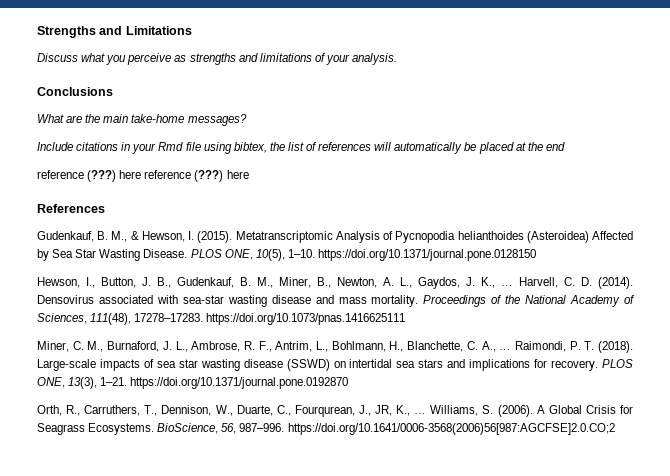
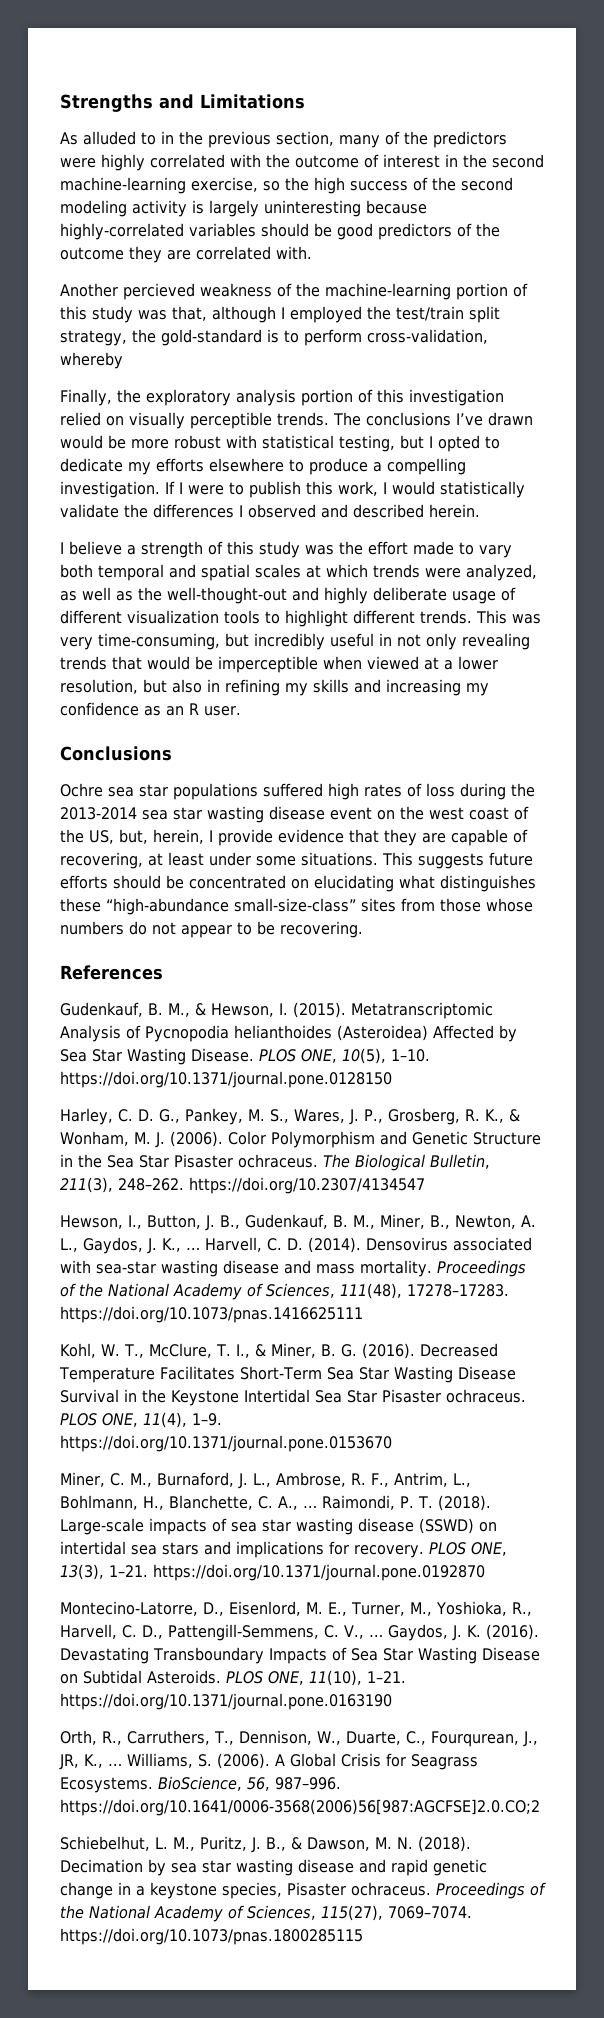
- Discuss what you perceive as strengths and limitations of your analysis.
+ As alluded to in the previous section, many of the predictors were highly correlated with the outcome of interest in the second machine-learning exercise, so the high success of the second modeling activity is largely uninteresting because highly-correlated variables should be good predictors of the outcome they are correlated with.
+ Another percieved weakness of the machine-learning portion of this study was that, although I employed the test/train split strategy, the gold-standard is to perform cross-validation, whereby
+ Finally, the exploratory analysis portion of this investigation relied on visually perceptible trends. The conclusions I’ve drawn would be more robust with statistical testing, but I opted to dedicate my efforts elsewhere to produce a compelling investigation. If I were to publish this work, I would statistically validate the differences I observed and described herein.
+ I believe a strength of this study was the effort made to vary both temporal and spatial scales at which trends were analyzed, as well as the well-thought-out and highly deliberate usage of different visualization tools to highlight different trends. This was very time-consuming, but incredibly useful in not only revealing trends that would be imperceptible when viewed at a lower resolution, but also in refining my skills and increasing my confidence as an R user.
  Conclusions
- What are the main take-home messages?
- Include citations in your Rmd file using bibtex, the list of references will automatically be placed at the end
- reference (???) here reference (???) here
+ Ochre sea star populations suffered high rates of loss during the 2013-2014 sea star wasting disease event on the west coast of the US, but, herein, I provide evidence that they are capable of recovering, at least under some situations. This suggests future efforts should be concentrated on elucidating what distinguishes these “high-abundance small-size-class” sites from those whose numbers do not appear to be recovering.
+ Harley, C. D. G., Pankey, M. S., Wares, J. P., Grosberg, R. K., & Wonham, M. J. (2006). Color Polymorphism and Genetic Structure in the Sea Star Pisaster ochraceus. The Biological Bulletin, 211(3), 248–262. https://doi.org/10.2307/4134547
+ Kohl, W. T., McClure, T. I., & Miner, B. G. (2016). Decreased Temperature Facilitates Short-Term Sea Star Wasting Disease Survival in the Keystone Intertidal Sea Star Pisaster ochraceus. PLOS ONE, 11(4), 1–9. https://doi.org/10.1371/journal.pone.0153670
+ Montecino-Latorre, D., Eisenlord, M. E., Turner, M., Yoshioka, R., Harvell, C. D., Pattengill-Semmens, C. V., … Gaydos, J. K. (2016). Devastating Transboundary Impacts of Sea Star Wasting Disease on Subtidal Asteroids. PLOS ONE, 11(10), 1–21. https://doi.org/10.1371/journal.pone.0163190
+ Schiebelhut, L. M., Puritz, J. B., & Dawson, M. N. (2018). Decimation by sea star wasting disease and rapid genetic change in a keystone species, Pisaster ochraceus. Proceedings of the National Academy of Sciences, 115(27), 7069–7074. https://doi.org/10.1073/pnas.1800285115

